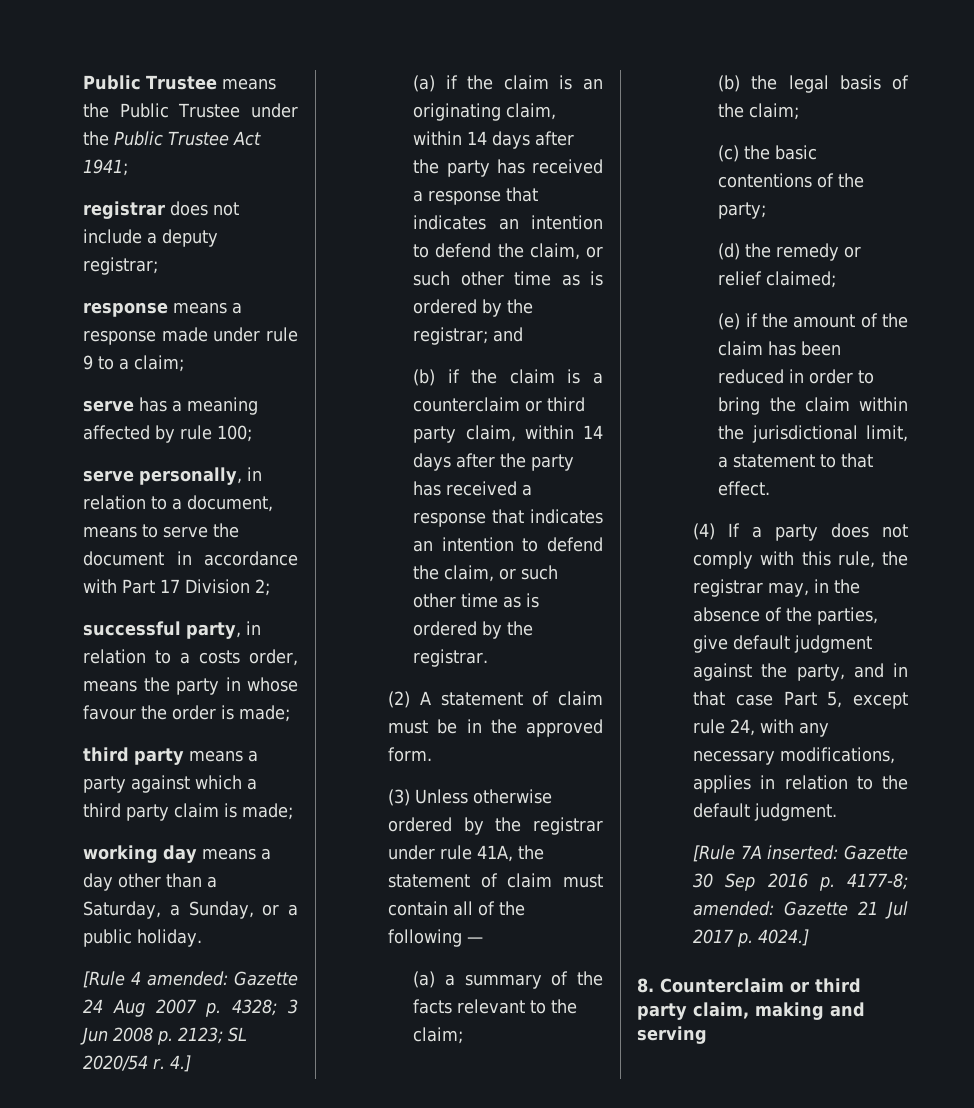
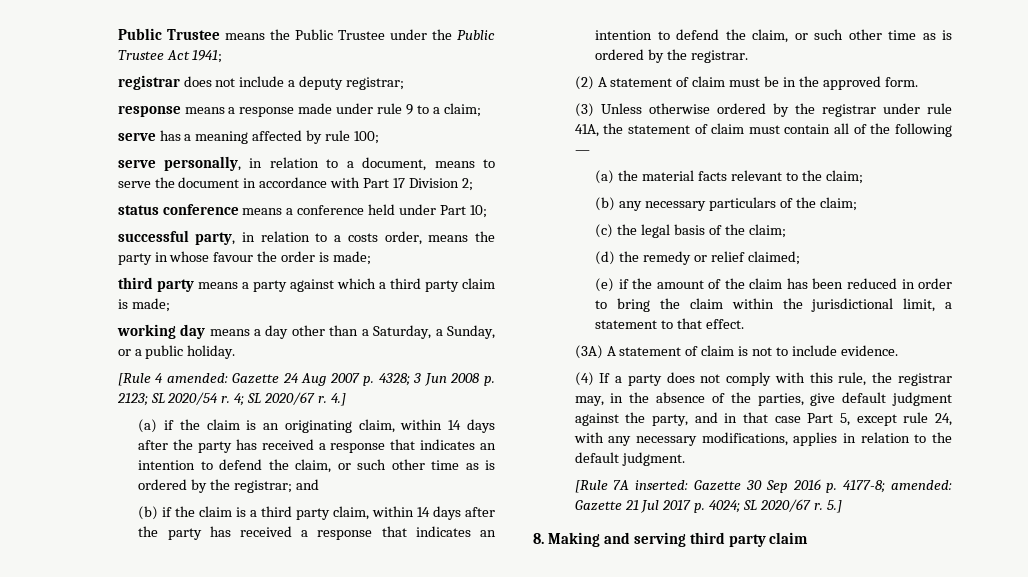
+ status conference means a conference held under Part 10;
+ 4; SL 2020/67 r.
- (b) if the claim is a counterclaim or third party claim, within 14 days after the party has received a response that indicates an intention to defend the claim, or such other time as is ordered by the registrar.
+ (b) if the claim is a third party claim, within 14 days after the party has received a response that indicates an intention to defend the claim, or such other time as is ordered by the registrar.
- (a) a summary of the facts relevant to the claim;
+ (a) the material facts relevant to the claim;
- (b) the legal basis of the claim;
+ (b) any necessary particulars of the claim;
+ (c) the legal basis of the claim;
- (c) the basic contentions of the party;
+ (3A) A statement of claim is not to include evidence.
- [Rule 7A inserted: Gazette 30 Sep 2016 p. 4177-8; amended: Gazette 21 Jul 2017 p. 4024.]
- 8. Counterclaim or third party claim, making and serving
+ [Rule 7A inserted: Gazette 30 Sep 2016 p. 4177-8; amended: Gazette 21 Jul 2017 p. 4024; SL 2020/67 r. 5.]
+ 8. Making and serving third party claim

